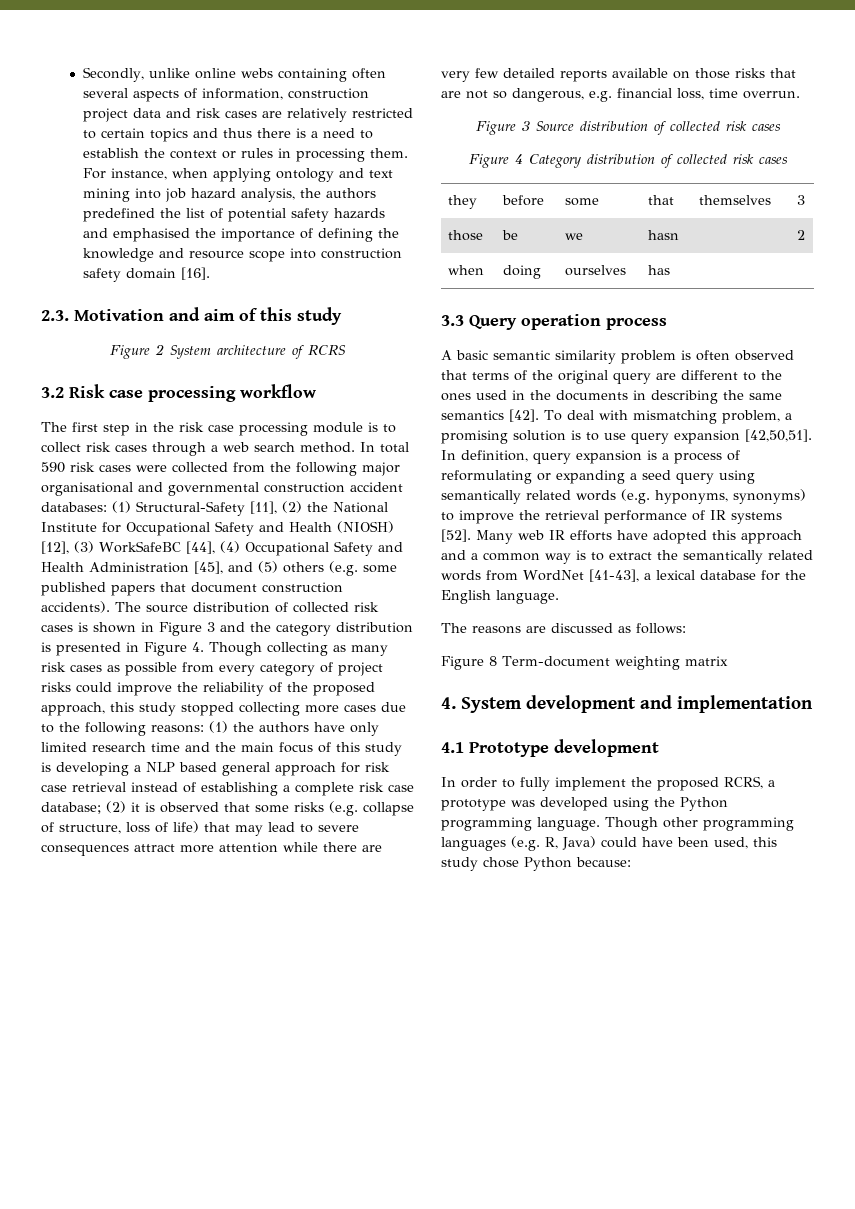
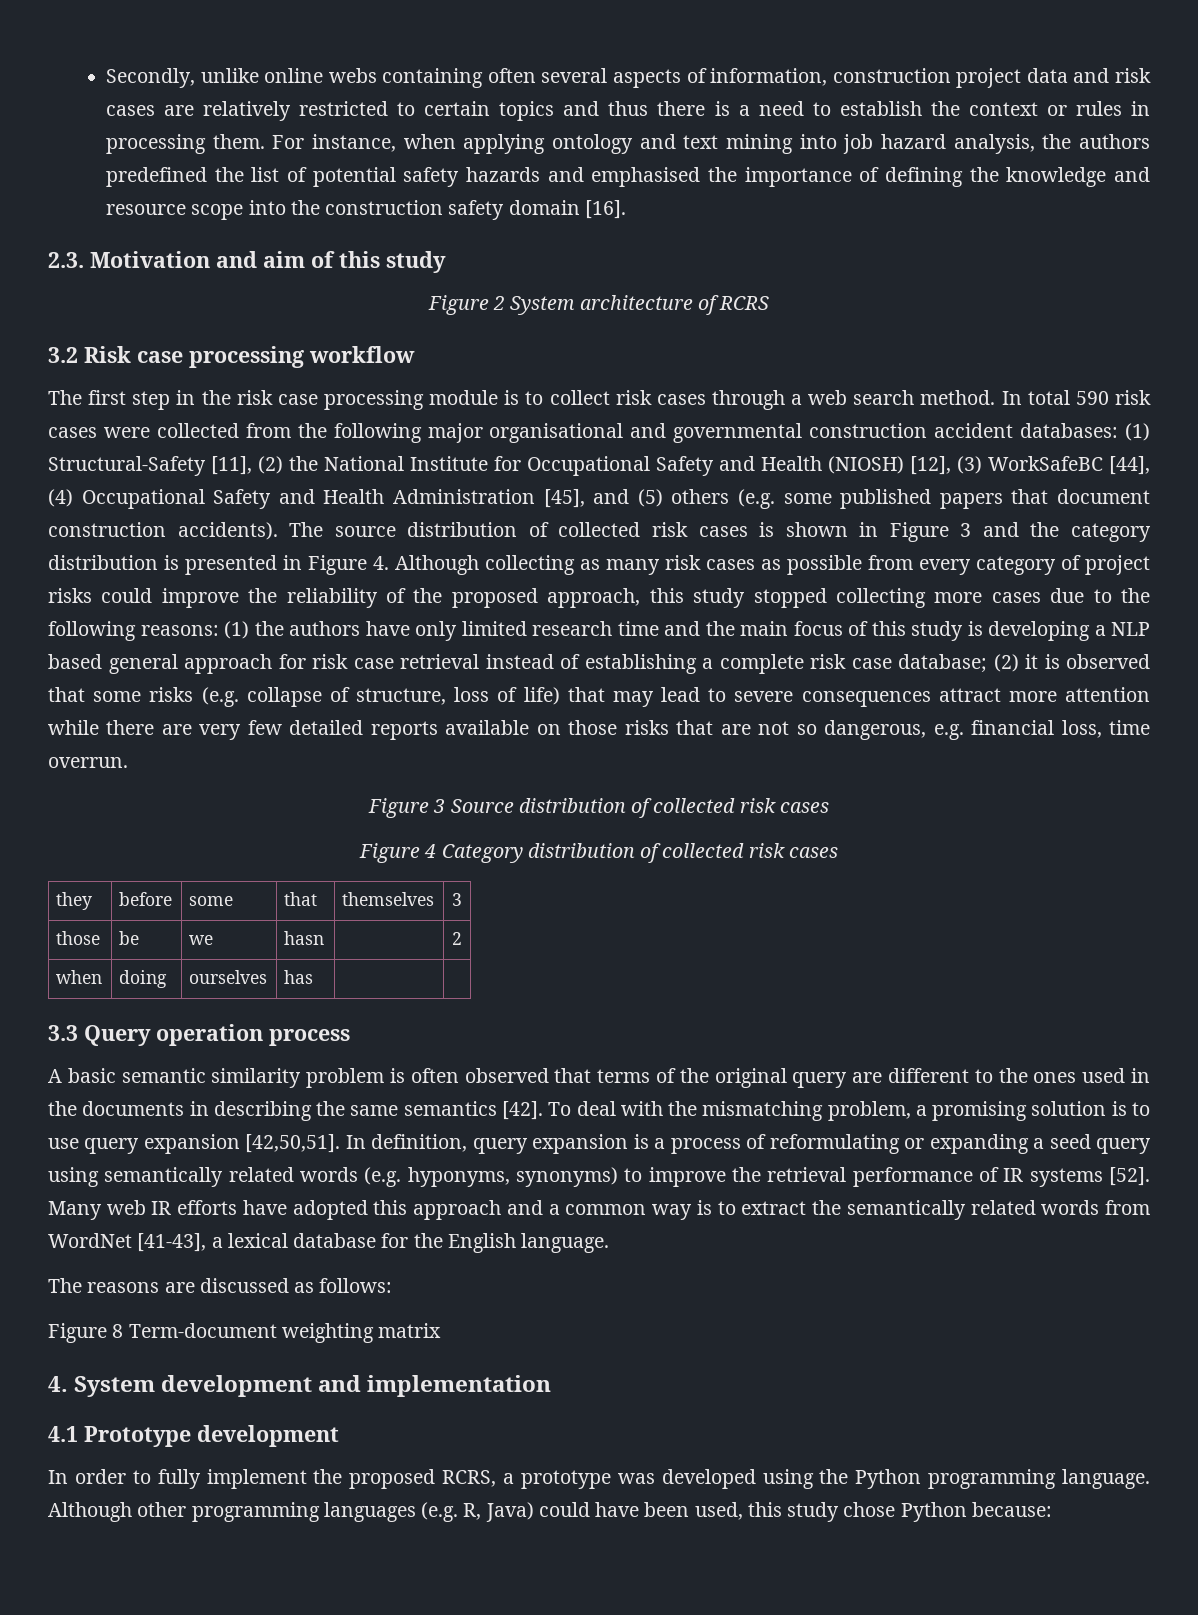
- For instance, when applying ontology and text mining into job hazard analysis, the authors predefined the list of potential safety hazards and emphasised the importance of defining the knowledge and resource scope into construction safety domain [16].
+ For instance, when applying ontology and text mining into job hazard analysis, the authors predefined the list of potential safety hazards and emphasised the importance of defining the knowledge and resource scope into the construction safety domain [16].
- The source distribution of collected risk cases is shown in Figure 3 and the category distribution is presented in Figure 4. Though collecting as many risk cases as possible from every category of project risks could improve the reliability of the proposed approach, this study stopped collecting more cases due to the following reasons:
+ The source distribution of collected risk cases is shown in Figure 3 and the category distribution is presented in Figure 4. Although collecting as many risk cases as possible from every category of project risks could improve the reliability of the proposed approach, this study stopped collecting more cases due to the following reasons:
- To deal with mismatching problem, a promising solution is to use query expansion [42,50,51].
+ To deal with the mismatching problem, a promising solution is to use query expansion [42,50,51].
- Though other programming languages (e.g. R, Java) could have been used, this study chose Python because:
+ Although other programming languages (e.g. R, Java) could have been used, this study chose Python because:

